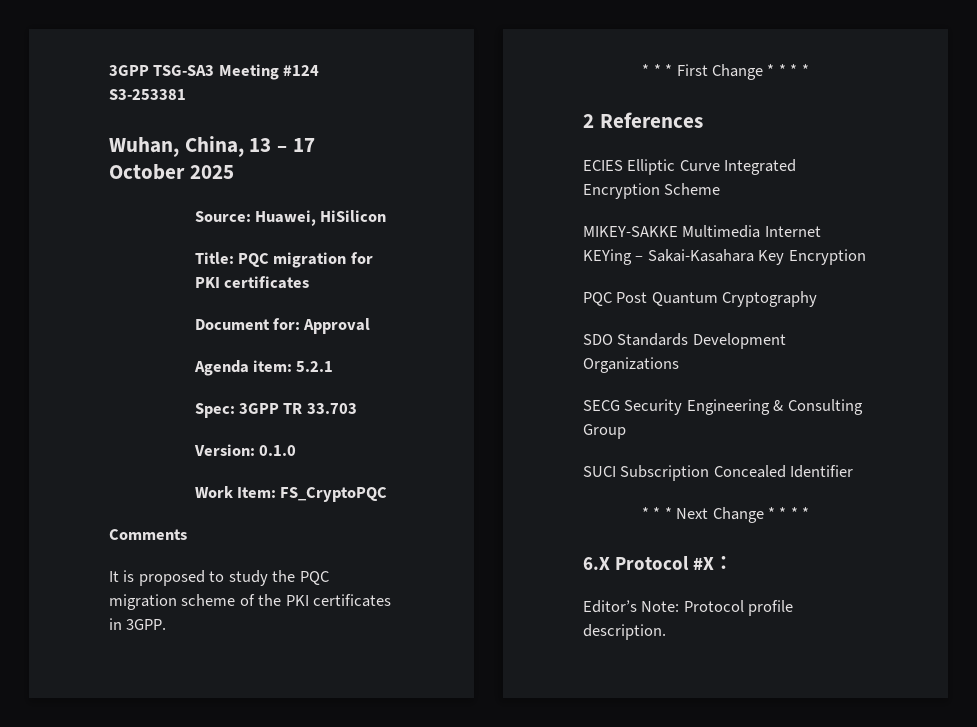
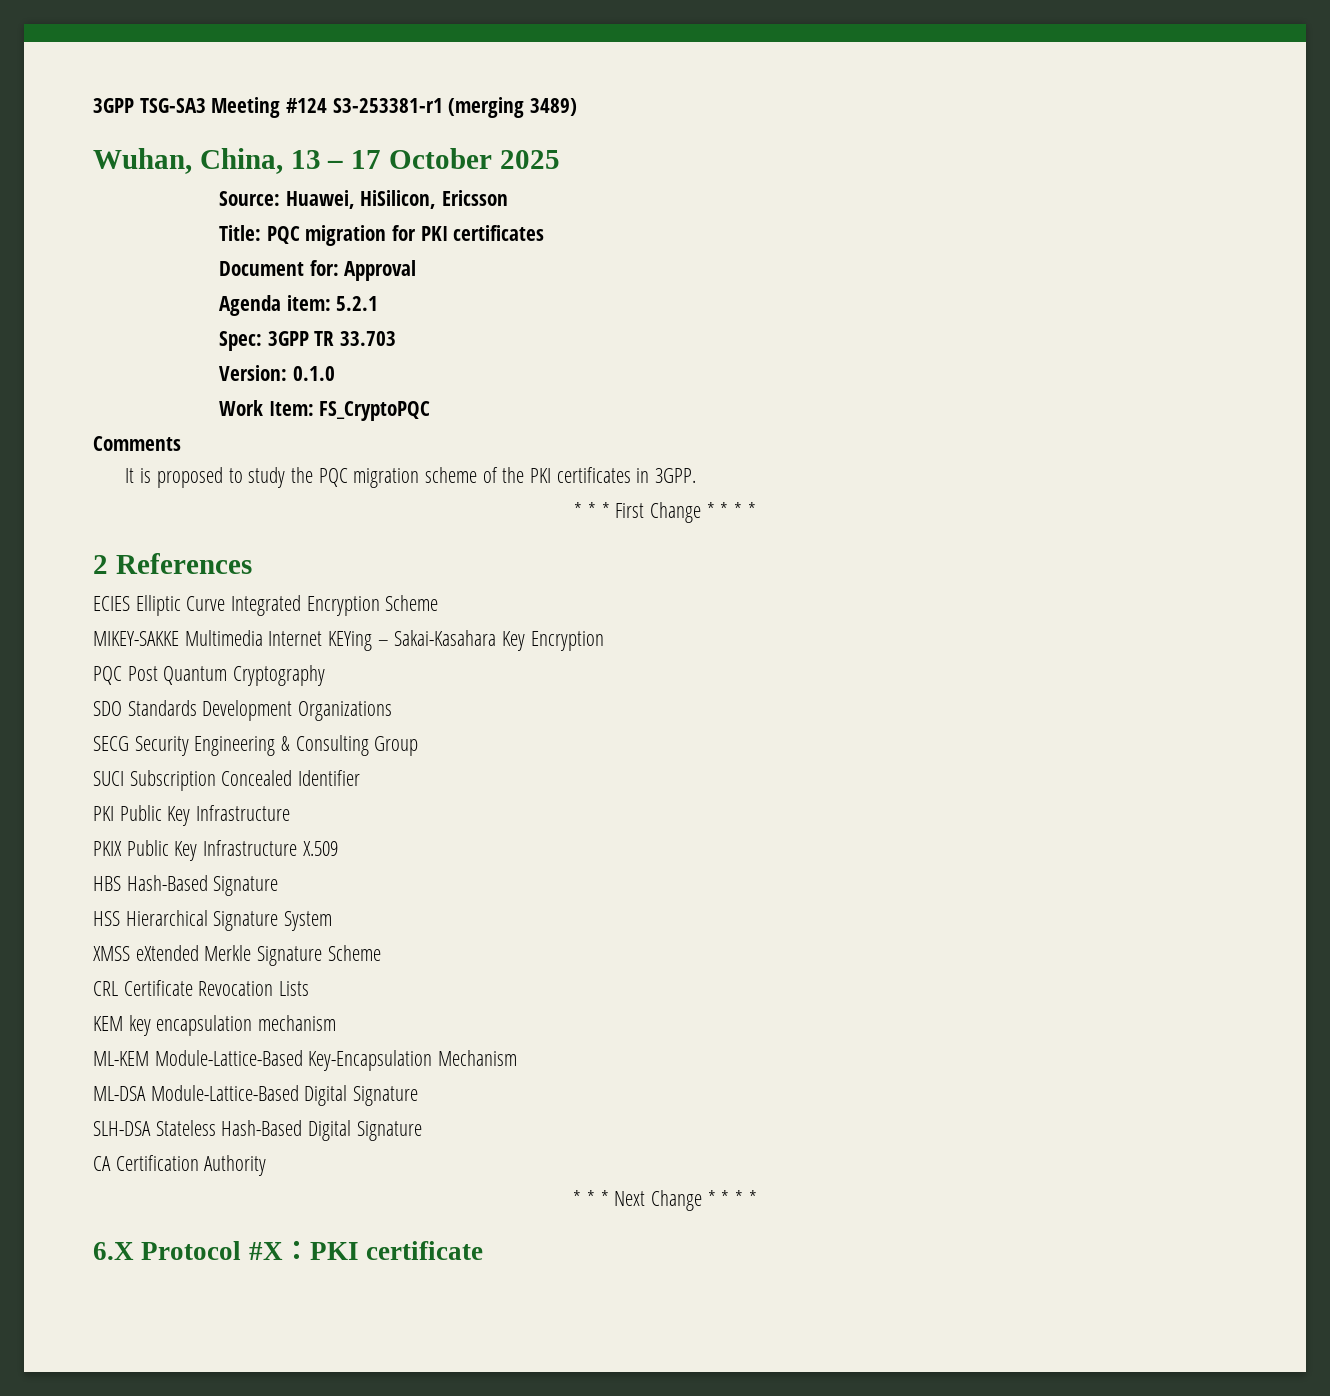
- 3GPP TSG-SA3 Meeting #124 S3-253381
+ 3GPP TSG-SA3 Meeting #124 S3-253381-r1 (merging 3489)
- Source: Huawei, HiSilicon
+ Source: Huawei, HiSilicon, Ericsson
+ PKI Public Key Infrastructure
+ PKIX Public Key Infrastructure X.509
+ HBS Hash-Based Signature
+ HSS Hierarchical Signature System
+ XMSS eXtended Merkle Signature Scheme
+ CRL Certificate Revocation Lists
+ KEM key encapsulation mechanism
+ ML-KEM Module-Lattice-Based Key-Encapsulation Mechanism
+ ML-DSA Module-Lattice-Based Digital Signature
+ SLH-DSA Stateless Hash-Based Digital Signature
+ CA Certification Authority
- 6.X Protocol #X：
- Editor’s Note: Protocol profile description.
+ 6.X Protocol #X：PKI certificate

